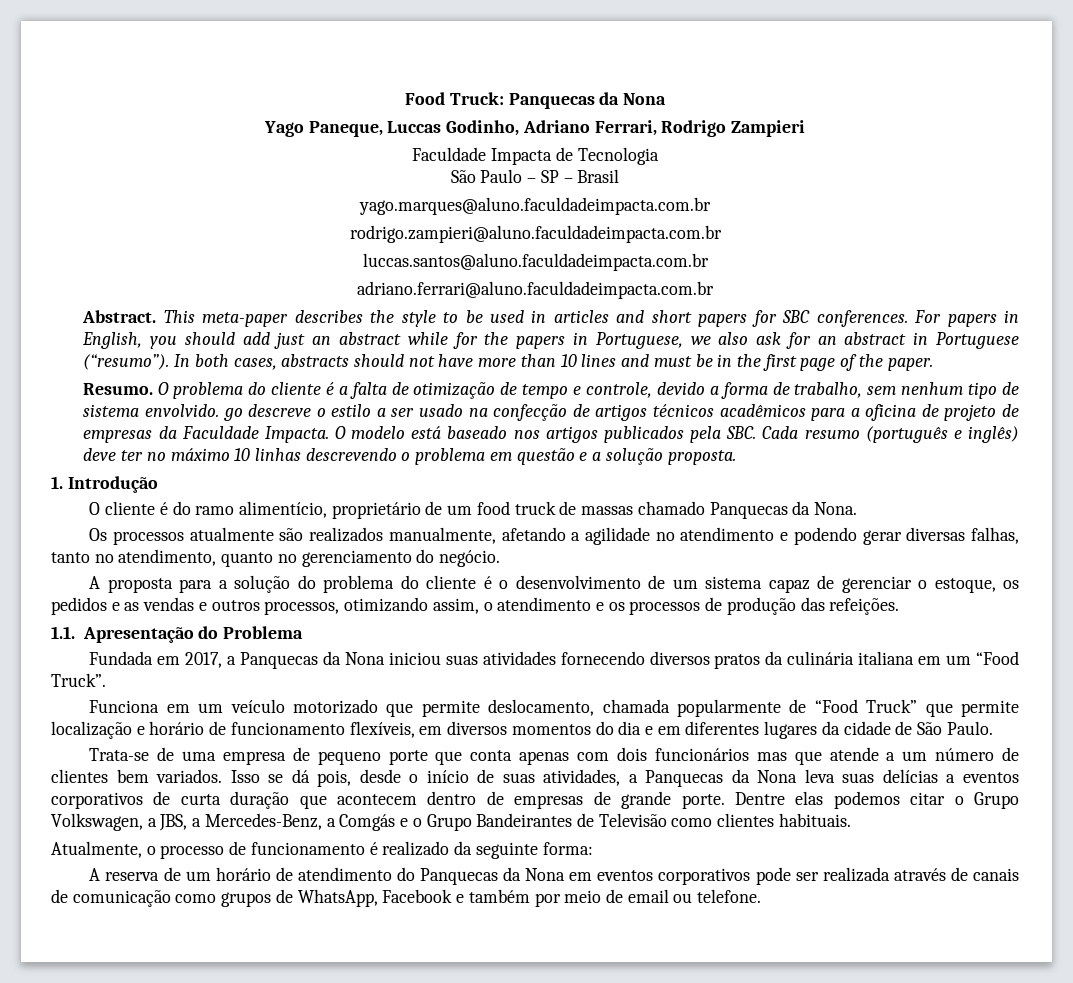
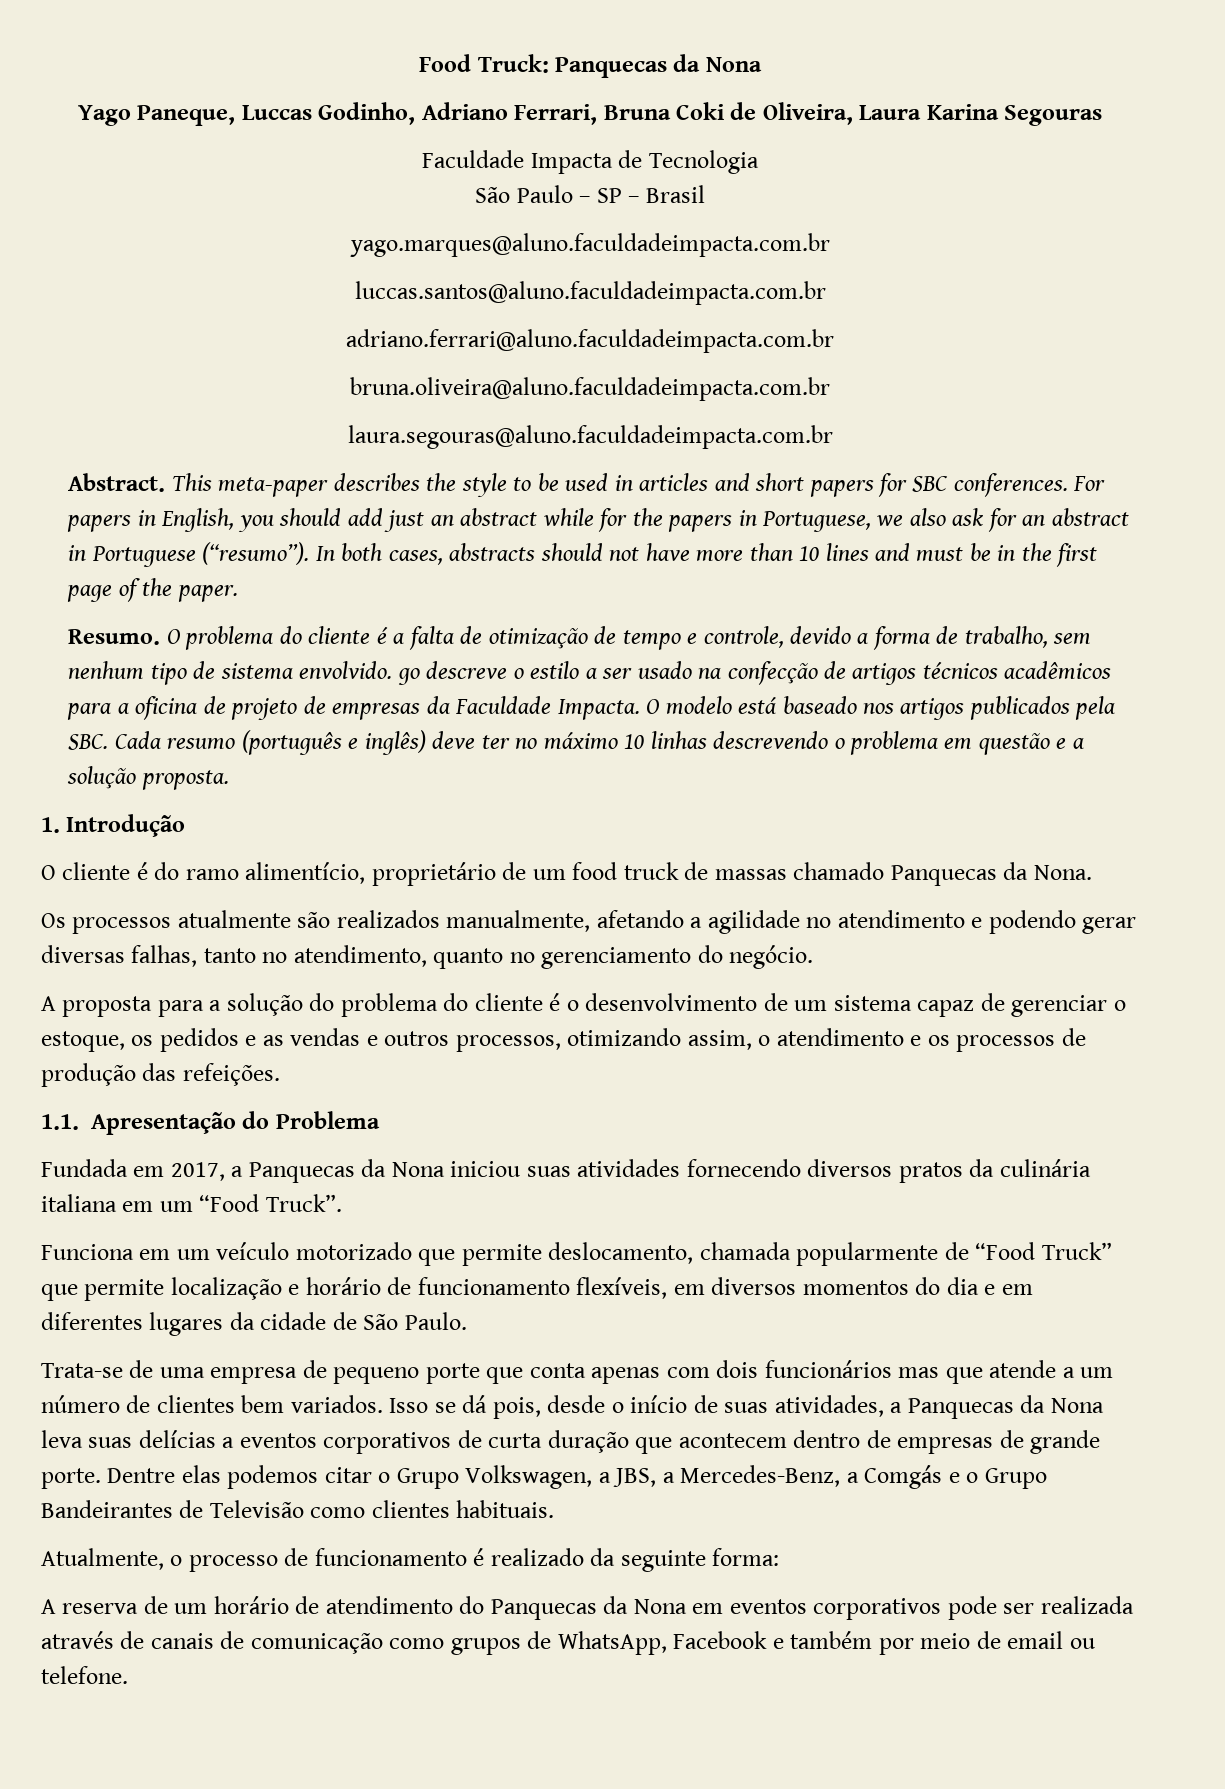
- Yago Paneque, Luccas Godinho, Adriano Ferrari, Rodrigo Zampieri
+ Yago Paneque, Luccas Godinho, Adriano Ferrari, Bruna Coki de Oliveira, Laura Karina Segouras
- rodrigo.zampieri@aluno.faculdadeimpacta.com.br
+ bruna.oliveira@aluno.faculdadeimpacta.com.br
+ laura.segouras@aluno.faculdadeimpacta.com.br

